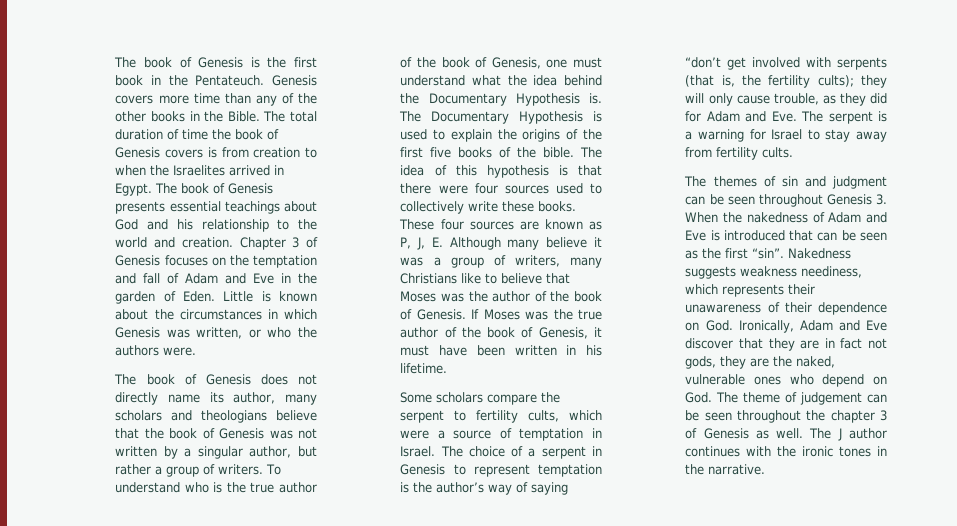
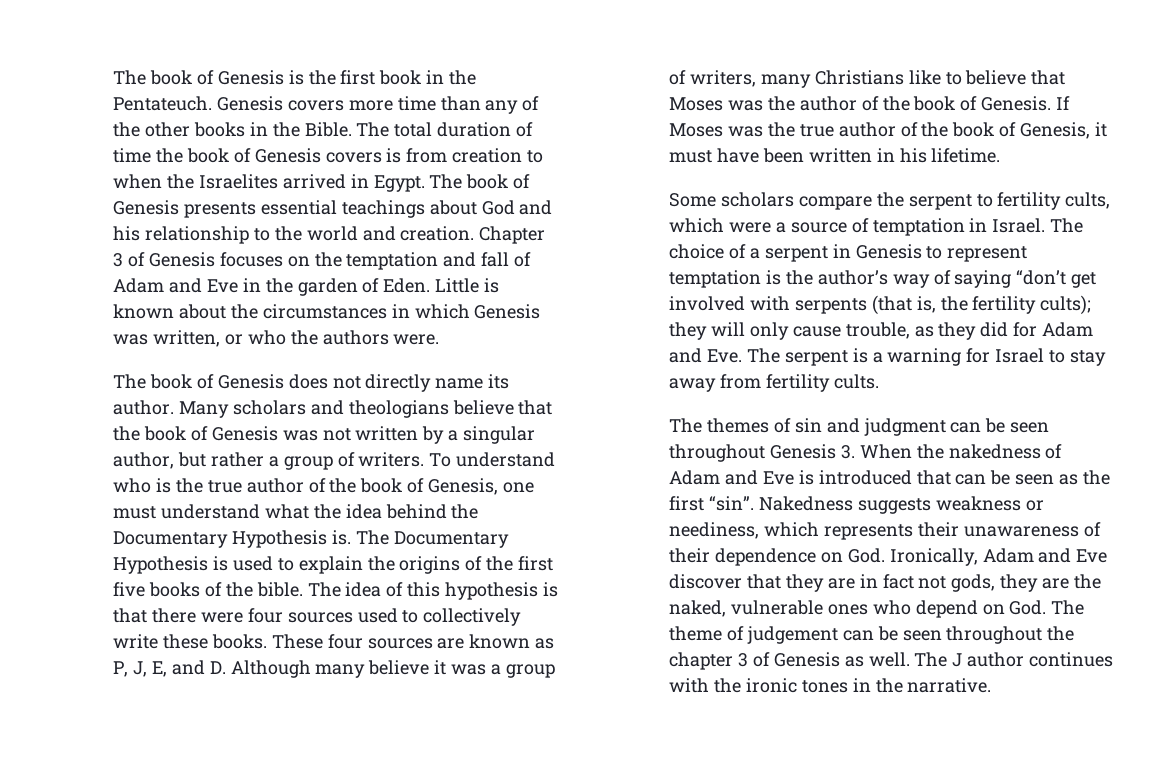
- The book of Genesis does not directly name its author, many scholars and theologians believe that the book of Genesis was not written by a singular author, but rather a group of writers.
+ The book of Genesis does not directly name its author. Many scholars and theologians believe that the book of Genesis was not written by a singular author, but rather a group of writers.
- These four sources are known as P, J, E. Although many believe it was a group of writers, many Christians like to believe that Moses was the author of the book of Genesis.
+ These four sources are known as P, J, E, and D. Although many believe it was a group of writers, many Christians like to believe that Moses was the author of the book of Genesis.
- Nakedness suggests weakness neediness, which represents their unawareness of their dependence on God. Ironically, Adam and Eve discover that they are in fact not gods, they are the naked, vulnerable ones who depend on God. The theme of judgement can be seen throughout the chapter 3 of Genesis as well.
+ Nakedness suggests weakness or neediness, which represents their unawareness of their dependence on God. Ironically, Adam and Eve discover that they are in fact not gods, they are the naked, vulnerable ones who depend on God. The theme of judgement can be seen throughout the chapter 3 of Genesis as well.

